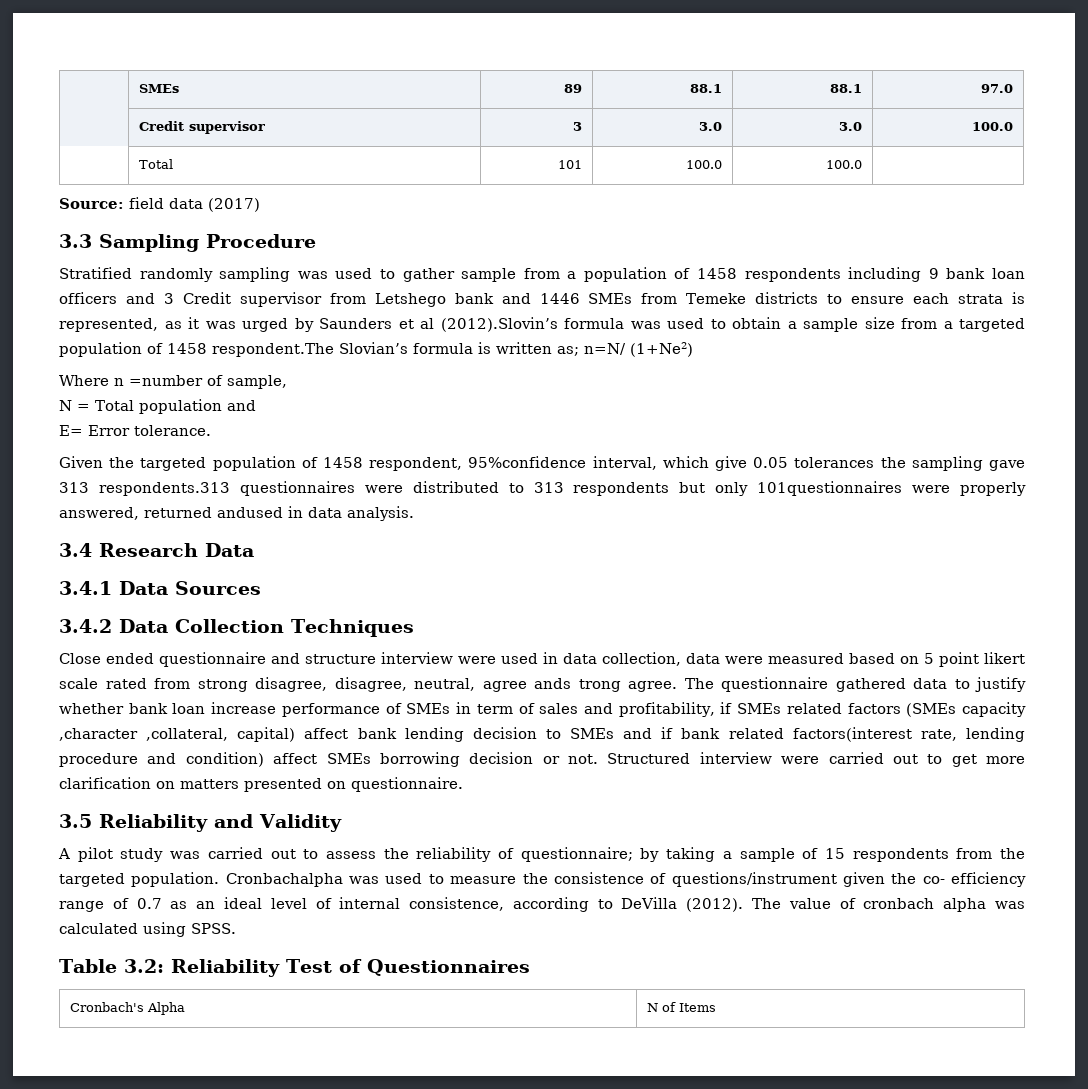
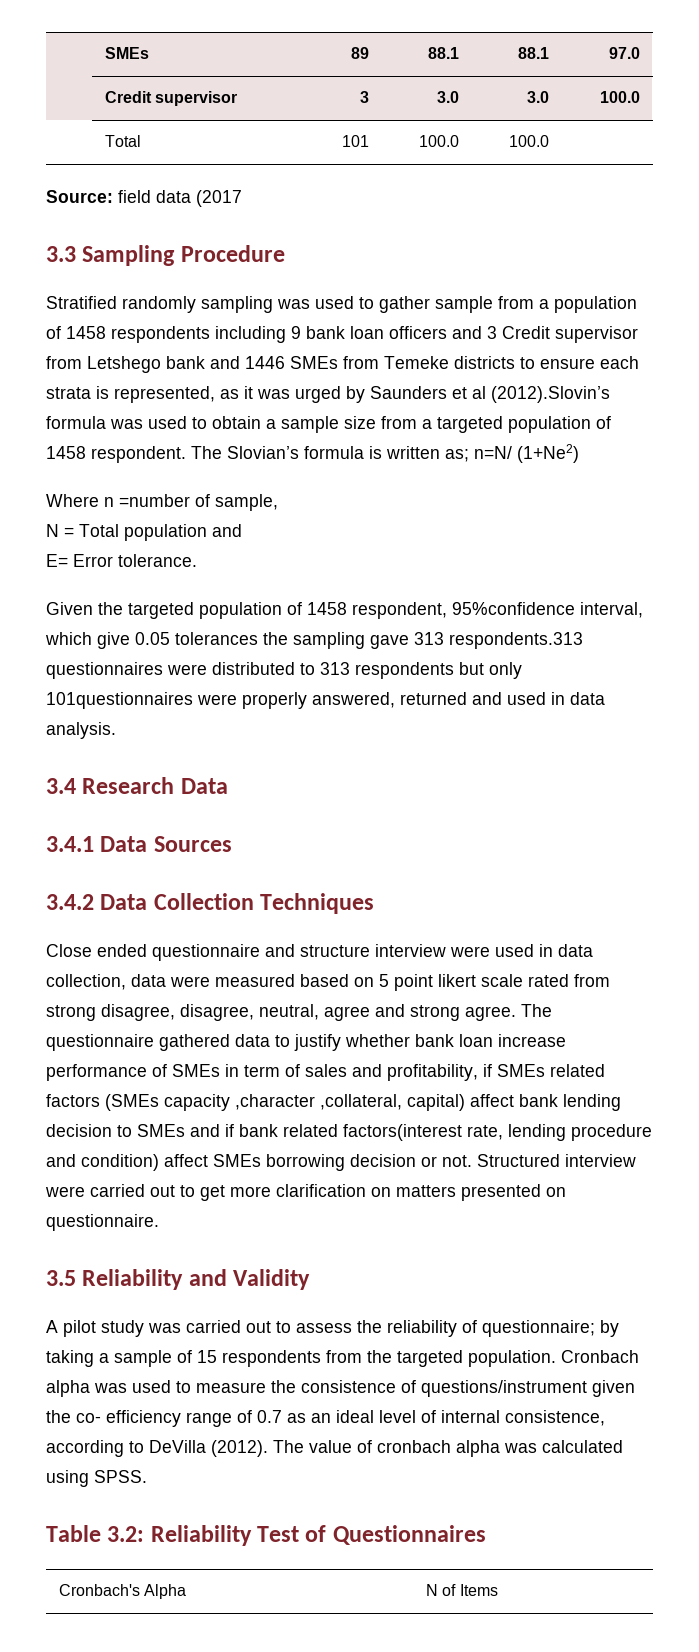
- Source: field data (2017)
+ Source: field data (2017
- Stratified randomly sampling was used to gather sample from a population of 1458 respondents including 9 bank loan officers and 3 Credit supervisor from Letshego bank and 1446 SMEs from Temeke districts to ensure each strata is represented, as it was urged by Saunders et al (2012).Slovin’s formula was used to obtain a sample size from a targeted population of 1458 respondent.The Slovian’s formula is written as;
+ Stratified randomly sampling was used to gather sample from a population of 1458 respondents including 9 bank loan officers and 3 Credit supervisor from Letshego bank and 1446 SMEs from Temeke districts to ensure each strata is represented, as it was urged by Saunders et al (2012).Slovin’s formula was used to obtain a sample size from a targeted population of 1458 respondent. The Slovian’s formula is written as;
- Given the targeted population of 1458 respondent, 95%confidence interval, which give 0.05 tolerances the sampling gave 313 respondents.313 questionnaires were distributed to 313 respondents but only 101questionnaires were properly answered, returned andused in data analysis.
+ Given the targeted population of 1458 respondent, 95%confidence interval, which give 0.05 tolerances the sampling gave 313 respondents.313 questionnaires were distributed to 313 respondents but only 101questionnaires were properly answered, returned and used in data analysis.
- Close ended questionnaire and structure interview were used in data collection, data were measured based on 5 point likert scale rated from strong disagree, disagree, neutral, agree ands trong agree.
+ Close ended questionnaire and structure interview were used in data collection, data were measured based on 5 point likert scale rated from strong disagree, disagree, neutral, agree and strong agree.
- Cronbachalpha was used to measure the consistence of questions/instrument given the co- efficiency range of 0.7 as an ideal level of internal consistence, according to DeVilla (2012).
+ Cronbach alpha was used to measure the consistence of questions/instrument given the co- efficiency range of 0.7 as an ideal level of internal consistence, according to DeVilla (2012).

